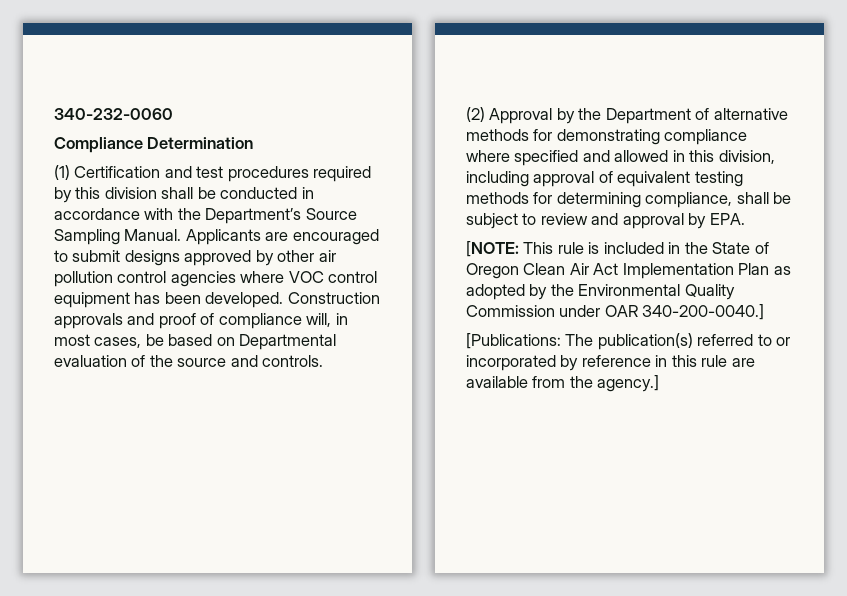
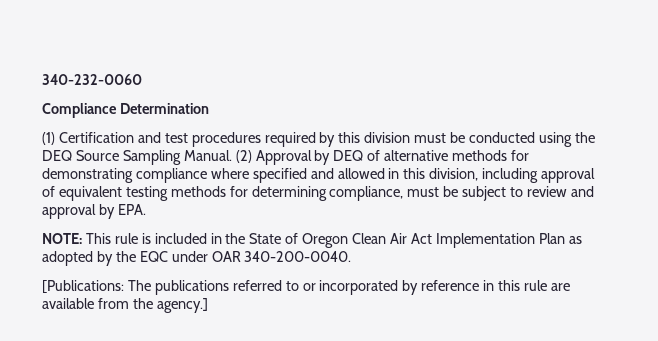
- (1) Certification and test procedures required by this division shall be conducted in accordance with the Department’s Source Sampling Manual. Applicants are encouraged to submit designs approved by other air pollution control agencies where VOC control equipment has been developed. Construction approvals and proof of compliance will, in most cases, be based on Departmental evaluation of the source and controls.
- (2) Approval by the Department of alternative methods for demonstrating compliance where specified and allowed in this division, including approval of equivalent testing methods for determining compliance, shall be subject to review and approval by EPA.
+ (1) Certification and test procedures required by this division must be conducted using the DEQ Source Sampling Manual. (2) Approval by DEQ of alternative methods for demonstrating compliance where specified and allowed in this division, including approval of equivalent testing methods for determining compliance, must be subject to review and approval by EPA.
- [NOTE: This rule is included in the State of Oregon Clean Air Act Implementation Plan as adopted by the Environmental Quality Commission under OAR 340-200-0040.]
+ NOTE: This rule is included in the State of Oregon Clean Air Act Implementation Plan as adopted by the EQC under OAR 340-200-0040.
- [Publications: The publication(s) referred to or incorporated by reference in this rule are available from the agency.]
+ [Publications: The publications referred to or incorporated by reference in this rule are available from the agency.]

